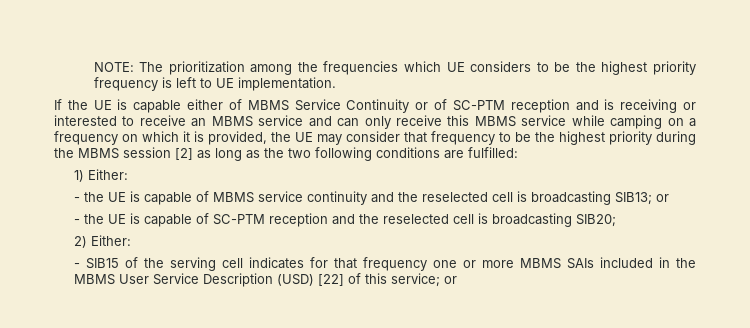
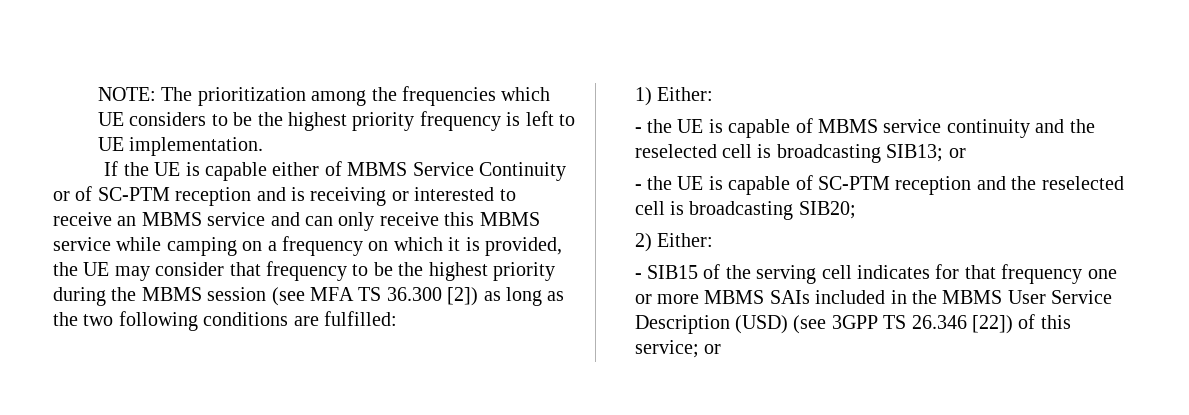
- If the UE is capable either of MBMS Service Continuity or of SC-PTM reception and is receiving or interested to receive an MBMS service and can only receive this MBMS service while camping on a frequency on which it is provided, the UE may consider that frequency to be the highest priority during the MBMS session [2] as long as the two following conditions are fulfilled:
+ If the UE is capable either of MBMS Service Continuity or of SC-PTM reception and is receiving or interested to receive an MBMS service and can only receive this MBMS service while camping on a frequency on which it is provided, the UE may consider that frequency to be the highest priority during the MBMS session (see MFA TS 36.300 [2]) as long as the two following conditions are fulfilled:
- - SIB15 of the serving cell indicates for that frequency one or more MBMS SAIs included in the MBMS User Service Description (USD) [22] of this service; or
+ - SIB15 of the serving cell indicates for that frequency one or more MBMS SAIs included in the MBMS User Service Description (USD) (see 3GPP TS 26.346 [22]) of this service; or

